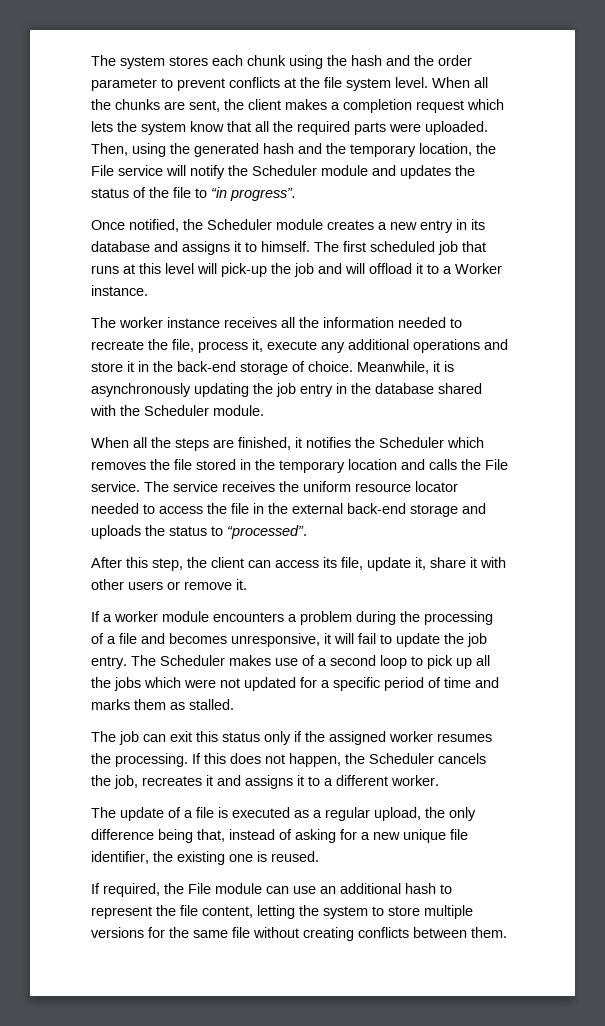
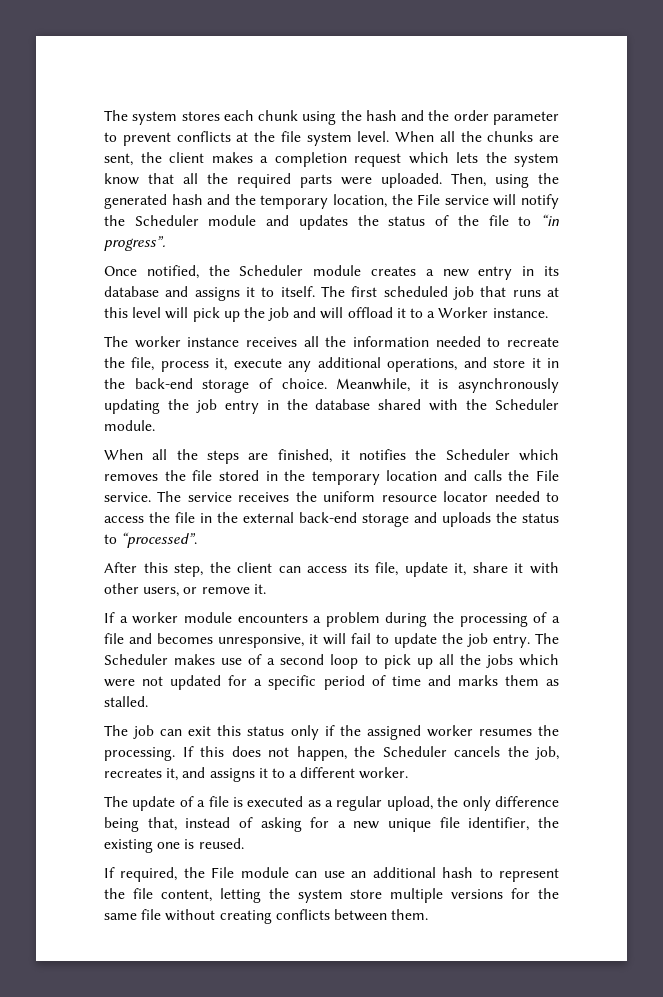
- Once notified, the Scheduler module creates a new entry in its database and assigns it to himself.
+ Once notified, the Scheduler module creates a new entry in its database and assigns it to itself.
- The first scheduled job that runs at this level will pick-up the job and will offload it to a Worker instance.
+ The first scheduled job that runs at this level will pick up the job and will offload it to a Worker instance.
- The worker instance receives all the information needed to recreate the file, process it, execute any additional operations and store it in the back-end storage of choice.
+ The worker instance receives all the information needed to recreate the file, process it, execute any additional operations, and store it in the back-end storage of choice.
- After this step, the client can access its file, update it, share it with other users or remove it.
+ After this step, the client can access its file, update it, share it with other users, or remove it.
- If this does not happen, the Scheduler cancels the job, recreates it and assigns it to a different worker.
+ If this does not happen, the Scheduler cancels the job, recreates it, and assigns it to a different worker.
- If required, the File module can use an additional hash to represent the file content, letting the system to store multiple versions for the same file without creating conflicts between them.
+ If required, the File module can use an additional hash to represent the file content, letting the system store multiple versions for the same file without creating conflicts between them.

